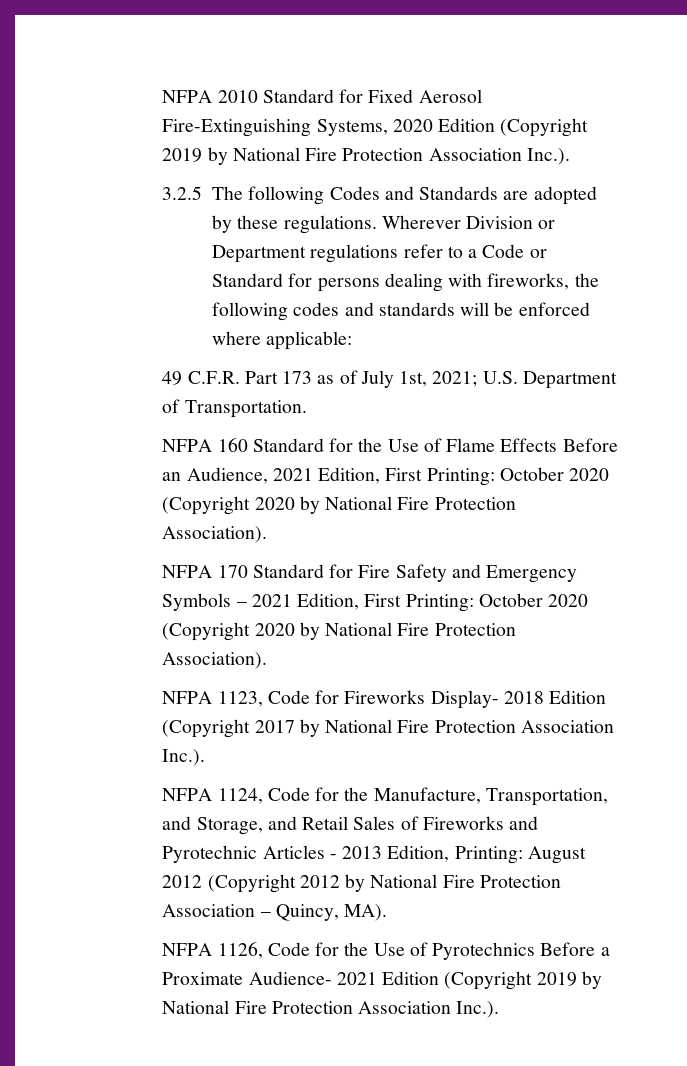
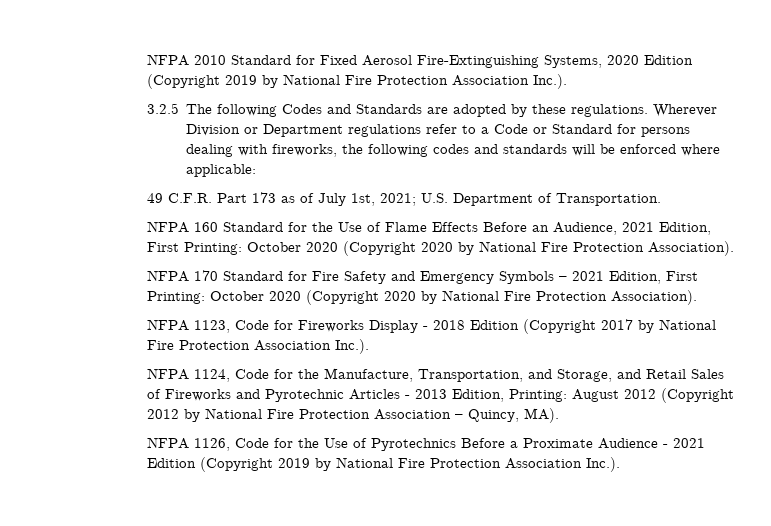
- NFPA 1123, Code for Fireworks Display- 2018 Edition (Copyright 2017 by National Fire Protection Association Inc.).
+ NFPA 1123, Code for Fireworks Display - 2018 Edition (Copyright 2017 by National Fire Protection Association Inc.).
- NFPA 1126, Code for the Use of Pyrotechnics Before a Proximate Audience- 2021 Edition (Copyright 2019 by National Fire Protection Association Inc.).
+ NFPA 1126, Code for the Use of Pyrotechnics Before a Proximate Audience - 2021 Edition (Copyright 2019 by National Fire Protection Association Inc.).

